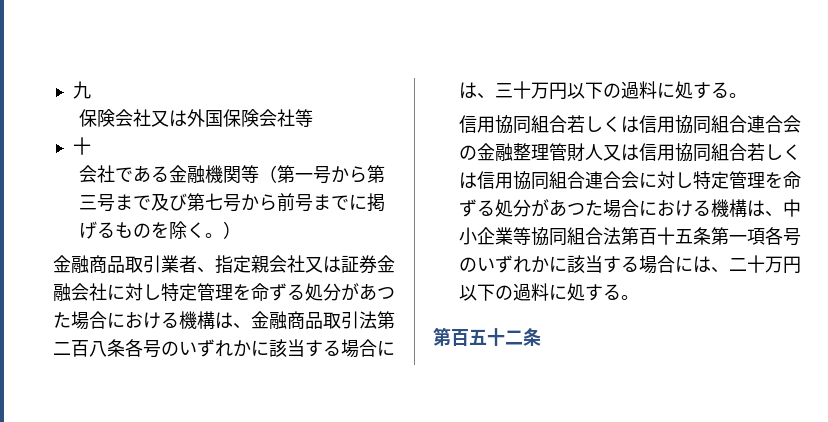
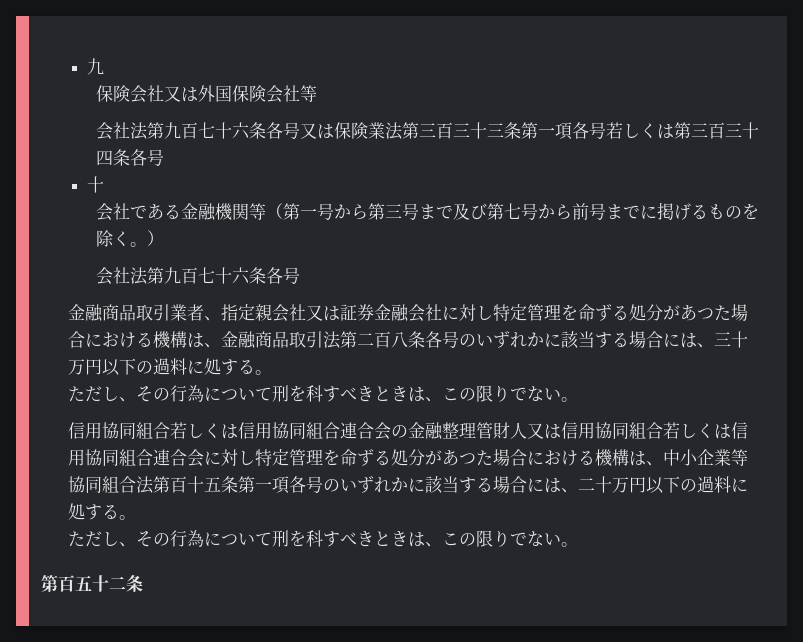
+ 会社法第九百七十六条各号又は保険業法第三百三十三条第一項各号若しくは第三百三十四条各号
  会社である金融機関等（第一号から第三号まで及び第七号から前号までに掲げるものを除く。）
+ 会社法第九百七十六条各号
  金融商品取引業者、指定親会社又は証券金融会社に対し特定管理を命ずる処分があつた場合における機構は、金融商品取引法第二百八条各号のいずれかに該当する場合には、三十万円以下の過料に処する。
+ ただし、その行為について刑を科すべきときは、この限りでない。
  信用協同組合若しくは信用協同組合連合会の金融整理管財人又は信用協同組合若しくは信用協同組合連合会に対し特定管理を命ずる処分があつた場合における機構は、中小企業等協同組合法第百十五条第一項各号のいずれかに該当する場合には、二十万円以下の過料に処する。
+ ただし、その行為について刑を科すべきときは、この限りでない。

